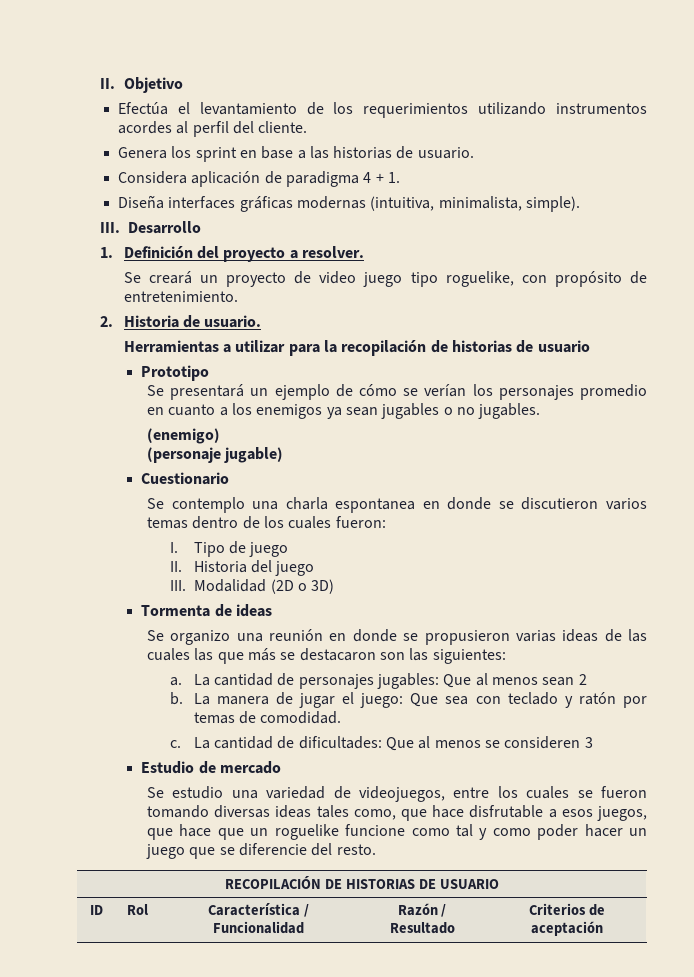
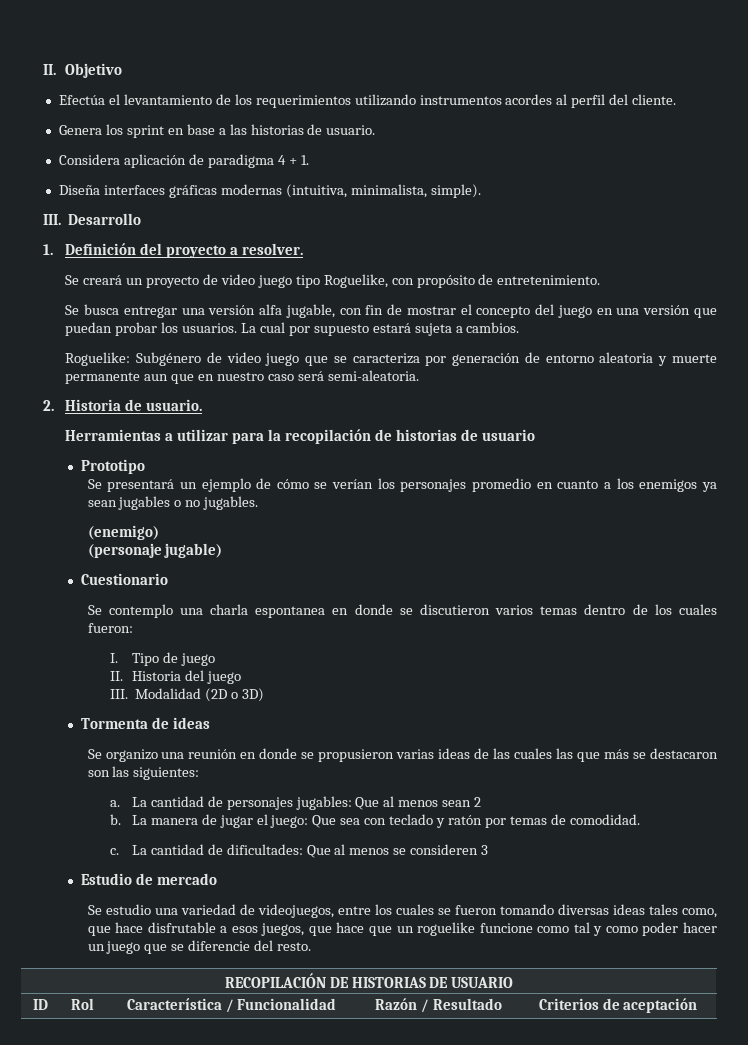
- Se creará un proyecto de video juego tipo roguelike, con propósito de entretenimiento.
+ Se creará un proyecto de video juego tipo Roguelike, con propósito de entretenimiento.
+ Se busca entregar una versión alfa jugable, con fin de mostrar el concepto del juego en una versión que puedan probar los usuarios. La cual por supuesto estará sujeta a cambios.
+ Roguelike: Subgénero de video juego que se caracteriza por generación de entorno aleatoria y muerte permanente aun que en nuestro caso será semi-aleatoria.

